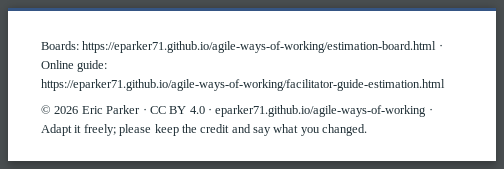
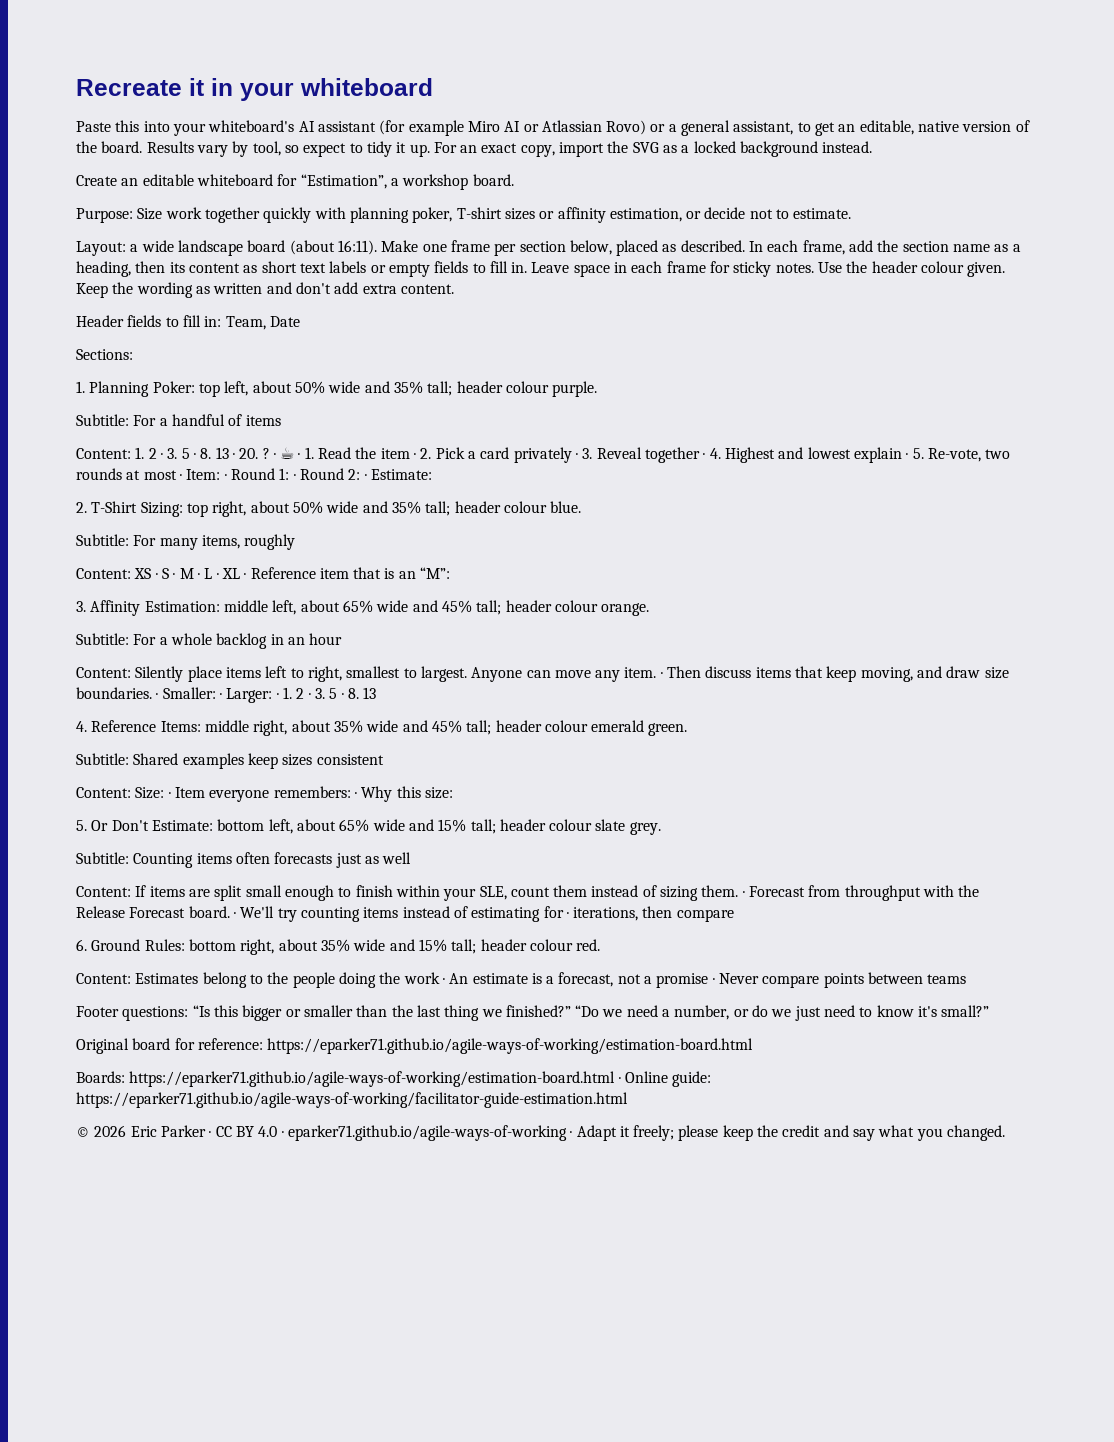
+ Recreate it in your whiteboard
+ Paste this into your whiteboard's AI assistant (for example Miro AI or Atlassian Rovo) or a general assistant, to get an editable, native version of the board. Results vary by tool, so expect to tidy it up. For an exact copy, import the SVG as a locked background instead.
+ Create an editable whiteboard for “Estimation”, a workshop board.
+ Purpose: Size work together quickly with planning poker, T-shirt sizes or affinity estimation, or decide not to estimate.
+ Layout: a wide landscape board (about 16:11). Make one frame per section below, placed as described. In each frame, add the section name as a heading, then its content as short text labels or empty fields to fill in. Leave space in each frame for sticky notes. Use the header colour given. Keep the wording as written and don't add extra content.
+ Header fields to fill in: Team, Date
+ Sections:
+ 1. Planning Poker: top left, about 50% wide and 35% tall; header colour purple.
+ Subtitle: For a handful of items
+ Content: 1. 2 · 3. 5 · 8. 13 · 20. ? · ☕ · 1. Read the item · 2. Pick a card privately · 3. Reveal together · 4. Highest and lowest explain · 5. Re-vote, two rounds at most · Item: · Round 1: · Round 2: · Estimate:
+ 2. T-Shirt Sizing: top right, about 50% wide and 35% tall; header colour blue.
+ Subtitle: For many items, roughly
+ Content: XS · S · M · L · XL · Reference item that is an “M”:
+ 3. Affinity Estimation: middle left, about 65% wide and 45% tall; header colour orange.
+ Subtitle: For a whole backlog in an hour
+ Content: Silently place items left to right, smallest to largest. Anyone can move any item. · Then discuss items that keep moving, and draw size boundaries. · Smaller: · Larger: · 1. 2 · 3. 5 · 8. 13
+ 4. Reference Items: middle right, about 35% wide and 45% tall; header colour emerald green.
+ Subtitle: Shared examples keep sizes consistent
+ Content: Size: · Item everyone remembers: · Why this size:
+ 5. Or Don't Estimate: bottom left, about 65% wide and 15% tall; header colour slate grey.
+ Subtitle: Counting items often forecasts just as well
+ Content: If items are split small enough to finish within your SLE, count them instead of sizing them. · Forecast from throughput with the Release Forecast board. · We'll try counting items instead of estimating for · iterations, then compare
+ 6. Ground Rules: bottom right, about 35% wide and 15% tall; header colour red.
+ Content: Estimates belong to the people doing the work · An estimate is a forecast, not a promise · Never compare points between teams
+ Footer questions: “Is this bigger or smaller than the last thing we finished?” “Do we need a number, or do we just need to know it's small?”
+ Original board for reference: https://eparker71.github.io/agile-ways-of-working/estimation-board.html

